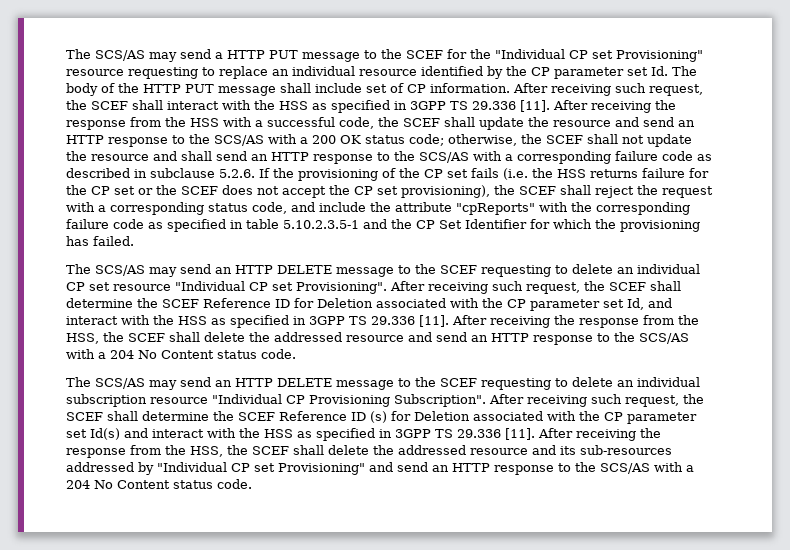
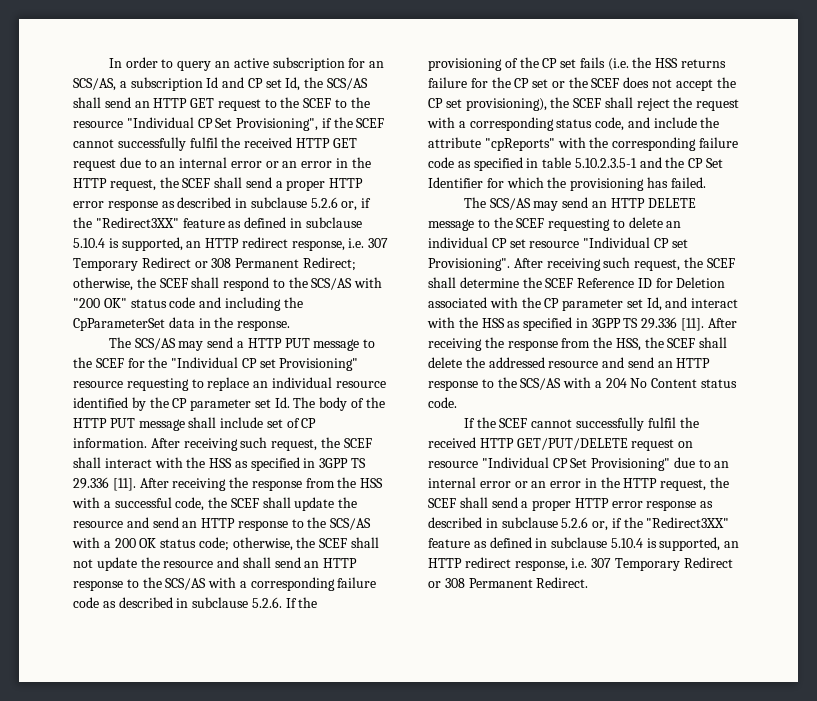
+ In order to query an active subscription for an SCS/AS, a subscription Id and CP set Id, the SCS/AS shall send an HTTP GET request to the SCEF to the resource "Individual CP Set Provisioning", if the SCEF cannot successfully fulfil the received HTTP GET request due to an internal error or an error in the HTTP request, the SCEF shall send a proper HTTP error response as described in subclause 5.2.6 or, if the "Redirect3XX" feature as defined in subclause 5.10.4 is supported, an HTTP redirect response, i.e. 307 Temporary Redirect or 308 Permanent Redirect; otherwise, the SCEF shall respond to the SCS/AS with "200 OK" status code and including the CpParameterSet data in the response.
- The SCS/AS may send an HTTP DELETE message to the SCEF requesting to delete an individual subscription resource "Individual CP Provisioning Subscription". After receiving such request, the SCEF shall determine the SCEF Reference ID (s) for Deletion associated with the CP parameter set Id(s) and interact with the HSS as specified in 3GPP TS 29.336 [11]. After receiving the response from the HSS, the SCEF shall delete the addressed resource and its sub-resources addressed by "Individual CP set Provisioning" and send an HTTP response to the SCS/AS with a 204 No Content status code.
+ If the SCEF cannot successfully fulfil the received HTTP GET/PUT/DELETE request on resource "Individual CP Set Provisioning" due to an internal error or an error in the HTTP request, the SCEF shall send a proper HTTP error response as described in subclause 5.2.6 or, if the "Redirect3XX" feature as defined in subclause 5.10.4 is supported, an HTTP redirect response, i.e. 307 Temporary Redirect or 308 Permanent Redirect.

